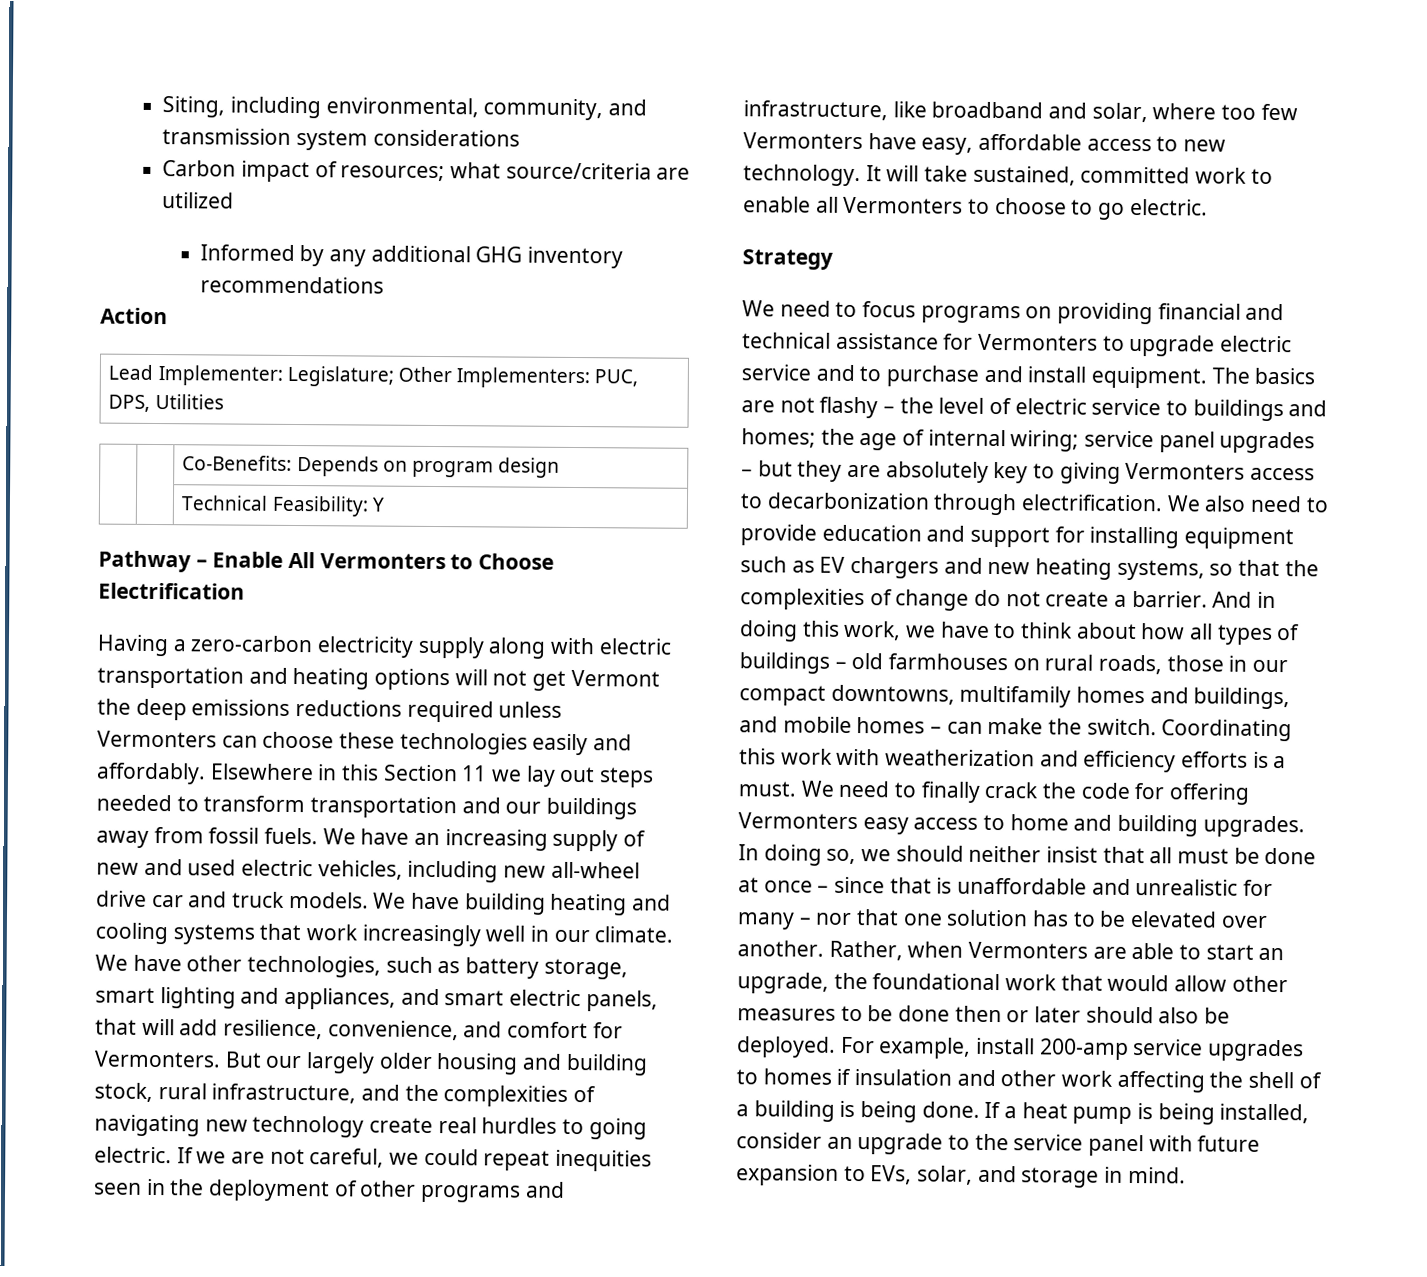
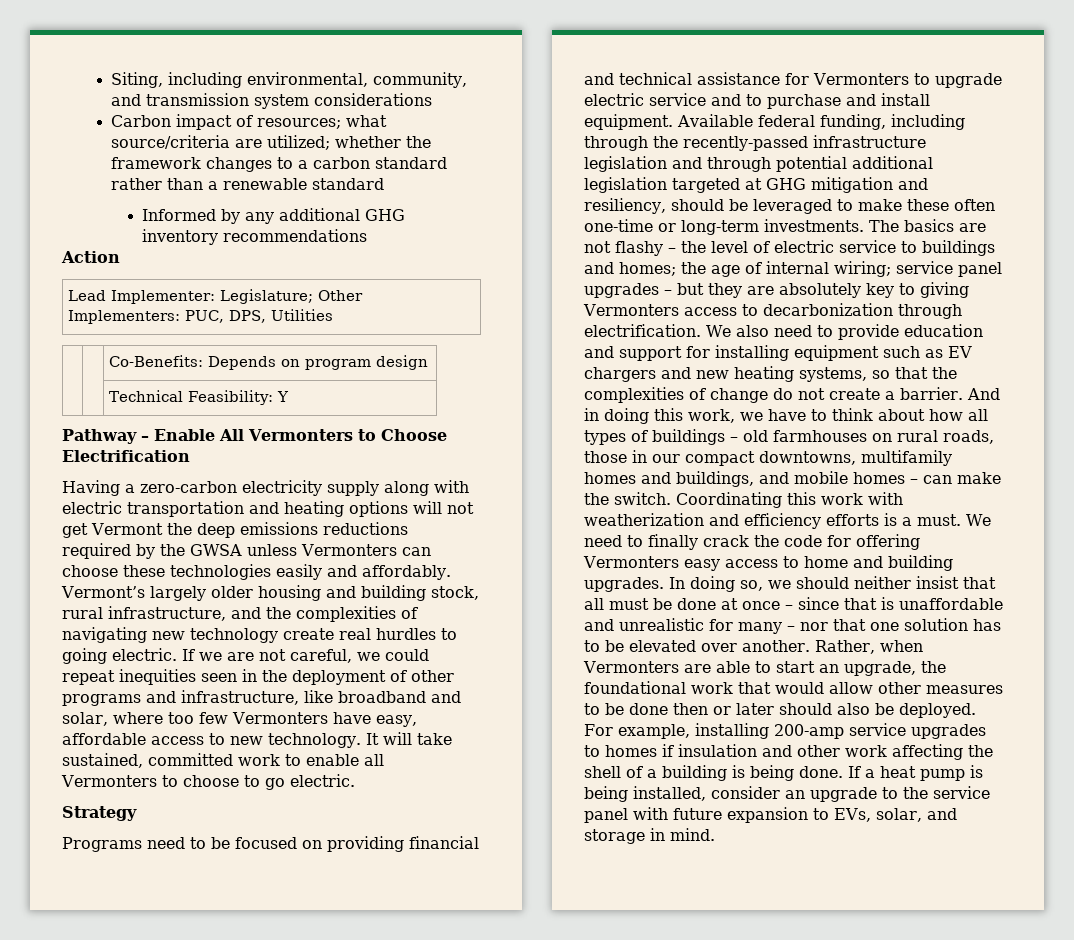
- Carbon impact of resources; what source/criteria are utilized
+ Carbon impact of resources; what source/criteria are utilized; whether the framework changes to a carbon standard rather than a renewable standard
- Having a zero-carbon electricity supply along with electric transportation and heating options will not get Vermont the deep emissions reductions required unless Vermonters can choose these technologies easily and affordably.
+ Having a zero-carbon electricity supply along with electric transportation and heating options will not get Vermont the deep emissions reductions required by the GWSA unless Vermonters can choose these technologies easily and affordably.
- Elsewhere in this Section 11 we lay out steps needed to transform transportation and our buildings away from fossil fuels. We have an increasing supply of new and used electric vehicles, including new all-wheel drive car and truck models. We have building heating and cooling systems that work increasingly well in our climate. We have other technologies, such as battery storage, smart lighting and appliances, and smart electric panels, that will add resilience, convenience, and comfort for Vermonters. But our largely older housing and building stock, rural infrastructure, and the complexities of navigating new technology create real hurdles to going electric.
+ Vermont’s largely older housing and building stock, rural infrastructure, and the complexities of navigating new technology create real hurdles to going electric.
- We need to focus programs on providing financial and technical assistance for Vermonters to upgrade electric service and to purchase and install equipment.
+ Programs need to be focused on providing financial and technical assistance for Vermonters to upgrade electric service and to purchase and install equipment.
+ Available federal funding, including through the recently-passed infrastructure legislation and through potential additional legislation targeted at GHG mitigation and resiliency, should be leveraged to make these often one-time or long-term investments.
- For example, install 200-amp service upgrades to homes if insulation and other work affecting the shell of a building is being done.
+ For example, installing 200-amp service upgrades to homes if insulation and other work affecting the shell of a building is being done.

